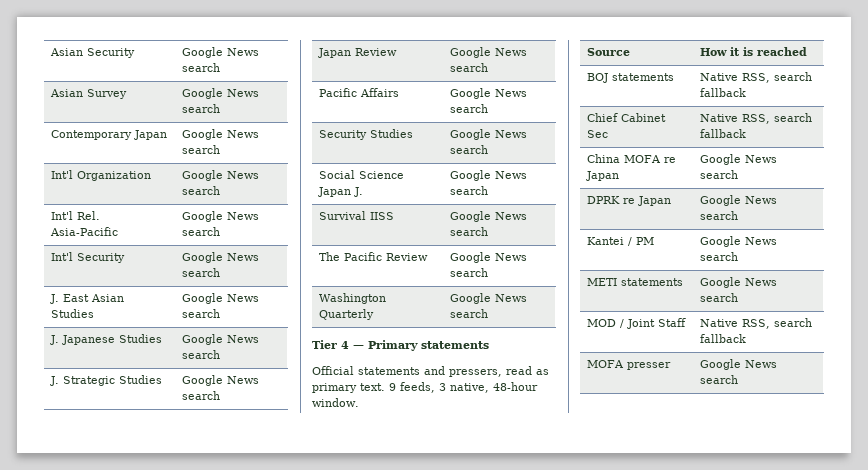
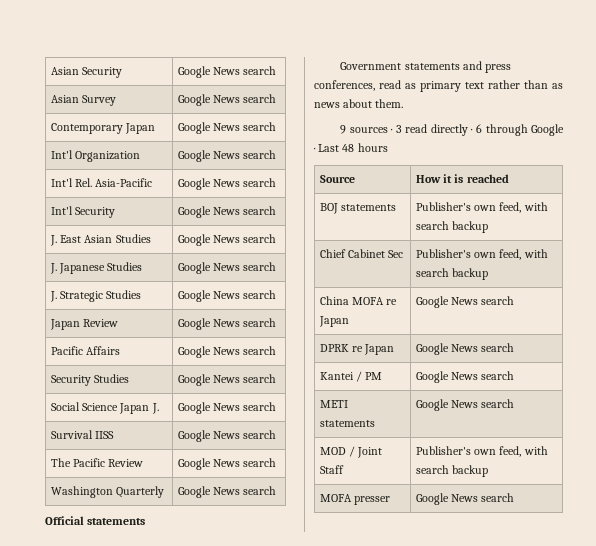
- Tier 4 — Primary statements
+ Official statements
- Official statements and pressers, read as primary text. 9 feeds, 3 native, 48-hour window.
+ Government statements and press conferences, read as primary text rather than as news about them.
+ 9 sources · 3 read directly · 6 through Google · Last 48 hours
- BOJ statements | Native RSS, search fallback
- Chief Cabinet Sec | Native RSS, search fallback
+ BOJ statements | Publisher's own feed, with search backup
+ Chief Cabinet Sec | Publisher's own feed, with search backup
- MOD / Joint Staff | Native RSS, search fallback
+ MOD / Joint Staff | Publisher's own feed, with search backup

